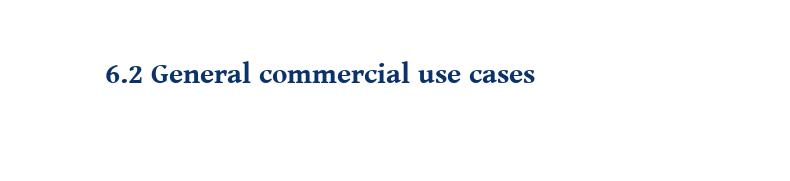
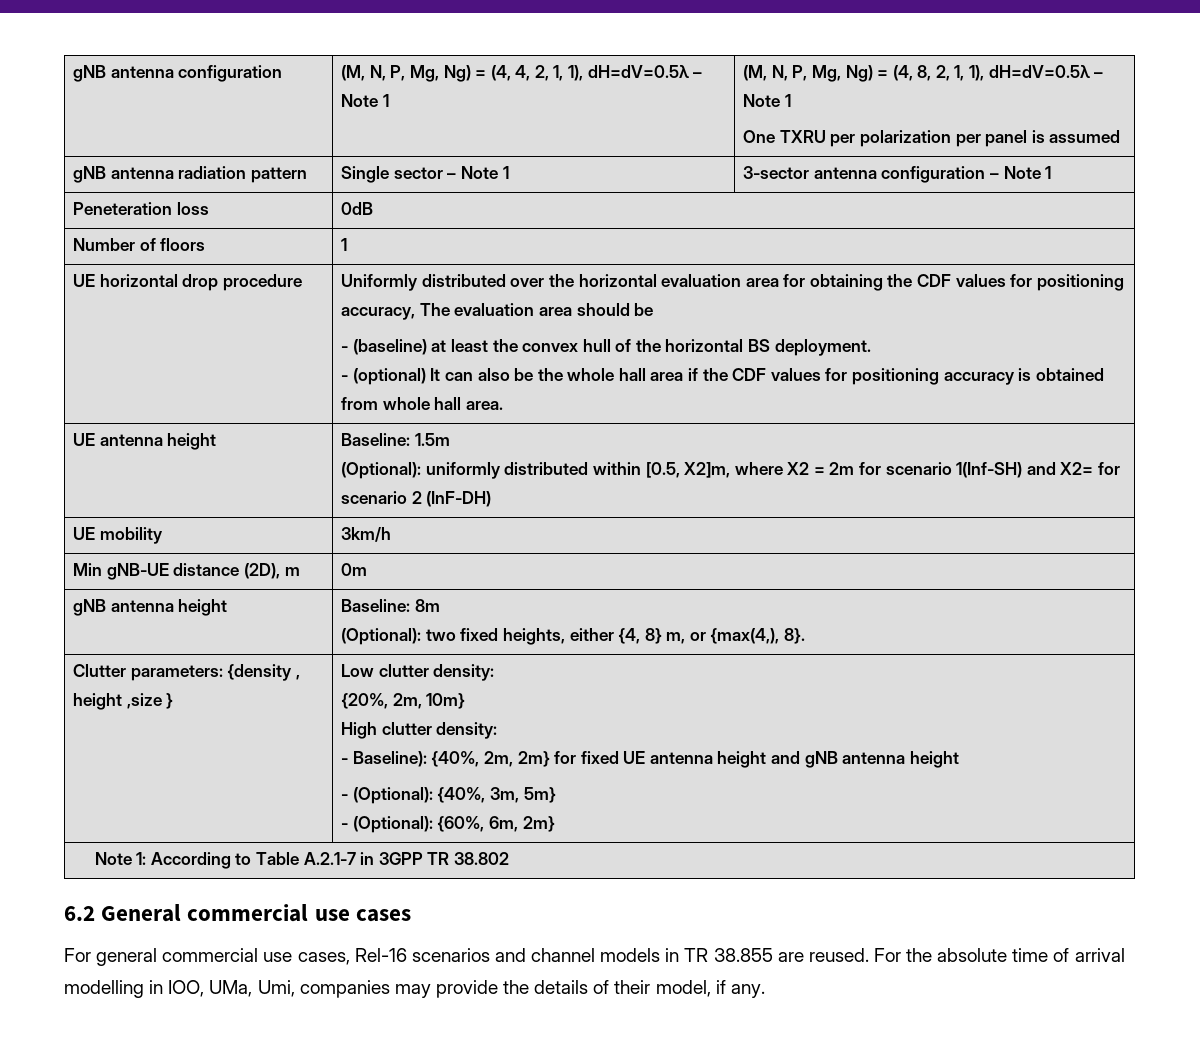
+ gNB antenna configuration | (M, N, P, Mg, Ng) = (4, 4, 2, 1, 1), dH=dV=0.5λ – Note 1 | (M, N, P, Mg, Ng) = (4, 8, 2, 1, 1), dH=dV=0.5λ – Note 1
+ One TXRU per polarization per panel is assumed
+ gNB antenna radiation pattern | Single sector – Note 1 | 3-sector antenna configuration – Note 1
+ Peneteration loss | 0dB
+ Number of floors | 1
+ UE horizontal drop procedure | Uniformly distributed over the horizontal evaluation area for obtaining the CDF values for positioning accuracy, The evaluation area should be
+ - (baseline) at least the convex hull of the horizontal BS deployment.
+ - (optional) It can also be the whole hall area if the CDF values for positioning accuracy is obtained from whole hall area.
+ UE antenna height | Baseline: 1.5m
+ (Optional): uniformly distributed within [0.5, X2]m, where X2 = 2m for scenario 1(Inf-SH) and X2= for scenario 2 (InF-DH)
+ UE mobility | 3km/h
+ Min gNB-UE distance (2D), m | 0m
+ gNB antenna height | Baseline: 8m
+ (Optional): two fixed heights, either {4, 8} m, or {max(4,), 8}.
+ Clutter parameters: {density , height ,size } | Low clutter density:
+ {20%, 2m, 10m}
+ High clutter density:
+ - Baseline): {40%, 2m, 2m} for fixed UE antenna height and gNB antenna height
+ - (Optional): {40%, 3m, 5m}
+ - (Optional): {60%, 6m, 2m}
+ Note 1: According to Table A.2.1-7 in 3GPP TR 38.802
+ For general commercial use cases, Rel-16 scenarios and channel models in TR 38.855 are reused. For the absolute time of arrival modelling in IOO, UMa, Umi, companies may provide the details of their model, if any.

